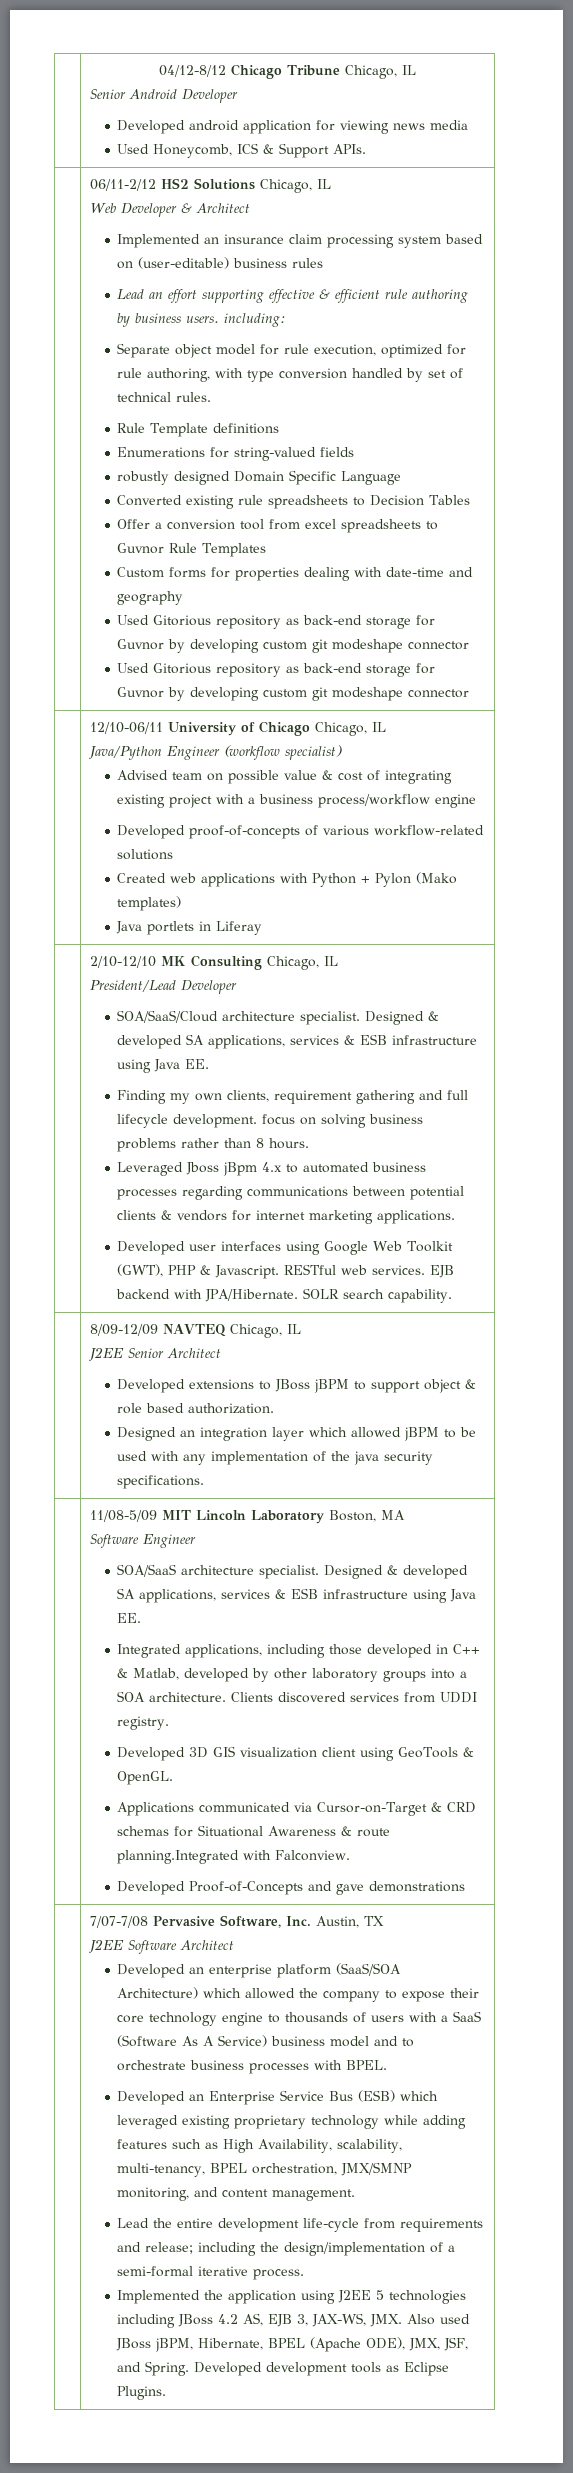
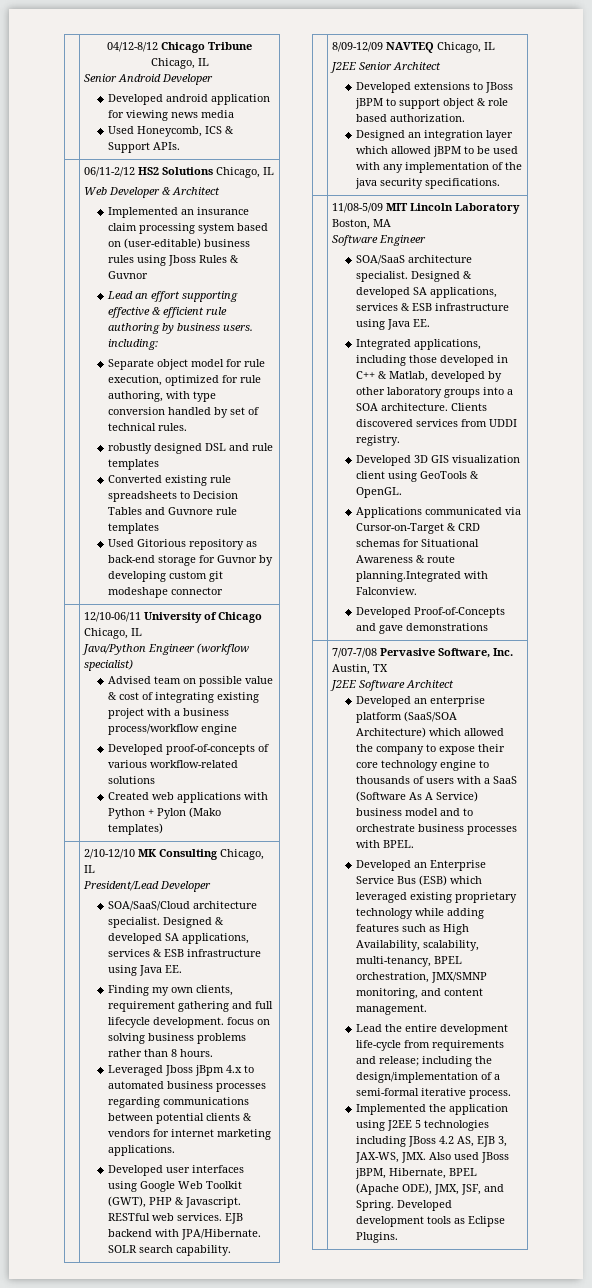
- Implemented an insurance claim processing system based on (user-editable) business rules
+ Implemented an insurance claim processing system based on (user-editable) business rules using Jboss Rules & Guvnor
- Rule Template definitions
- Enumerations for string-valued fields
- robustly designed Domain Specific Language
+ robustly designed DSL and rule templates
- Converted existing rule spreadsheets to Decision Tables
- Offer a conversion tool from excel spreadsheets to Guvnor Rule Templates
- Custom forms for properties dealing with date-time and geography
- Used Gitorious repository as back-end storage for Guvnor by developing custom git modeshape connector
+ Converted existing rule spreadsheets to Decision Tables and Guvnore rule templates
- Java portlets in Liferay

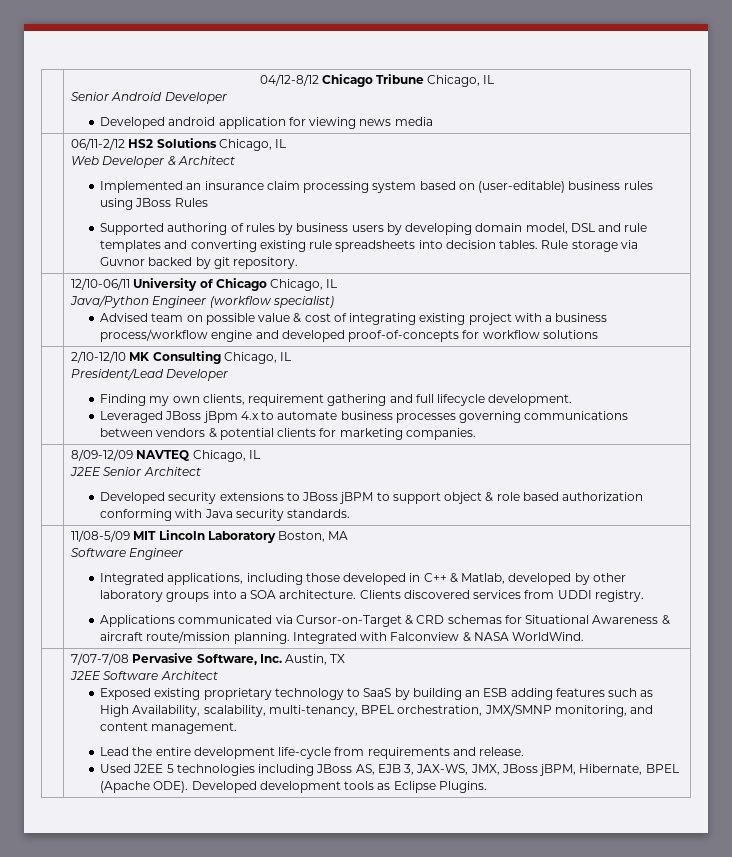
  | 04/12-8/12 Chicago Tribune Chicago, IL
  Senior Android Developer
  Developed android application for viewing news media
- Used Honeycomb, ICS & Support APIs.
- Implemented an insurance claim processing system based on (user-editable) business rules using Jboss Rules & Guvnor
- Lead an effort supporting effective & efficient rule authoring by business users. including:
- Separate object model for rule execution, optimized for rule authoring, with type conversion handled by set of technical rules.
- robustly designed DSL and rule templates
- Converted existing rule spreadsheets to Decision Tables and Guvnore rule templates
- Used Gitorious repository as back-end storage for Guvnor by developing custom git modeshape connector
+ Implemented an insurance claim processing system based on (user-editable) business rules using JBoss Rules
+ Supported authoring of rules by business users by developing domain model, DSL and rule templates and converting existing rule spreadsheets into decision tables. Rule storage via Guvnor backed by git repository.
- Advised team on possible value & cost of integrating existing project with a business process/workflow engine
- Developed proof-of-concepts of various workflow-related solutions
- Created web applications with Python + Pylon (Mako templates)
+ Advised team on possible value & cost of integrating existing project with a business process/workflow engine and developed proof-of-concepts for workflow solutions
- SOA/SaaS/Cloud architecture specialist. Designed & developed SA applications, services & ESB infrastructure using Java EE.
- Finding my own clients, requirement gathering and full lifecycle development. focus on solving business problems rather than 8 hours.
+ Finding my own clients, requirement gathering and full lifecycle development.
- Leveraged Jboss jBpm 4.x to automated business processes regarding communications between potential clients & vendors for internet marketing applications.
- Developed user interfaces using Google Web Toolkit (GWT), PHP & Javascript. RESTful web services. EJB backend with JPA/Hibernate. SOLR search capability.
+ Leveraged JBoss jBpm 4.x to automate business processes governing communications between vendors & potential clients for marketing companies.
  | 8/09-12/09 NAVTEQ Chicago, IL
  J2EE Senior Architect
- Developed extensions to JBoss jBPM to support object & role based authorization.
- Designed an integration layer which allowed jBPM to be used with any implementation of the java security specifications.
+ Developed security extensions to JBoss jBPM to support object & role based authorization conforming with Java security standards.
- SOA/SaaS architecture specialist. Designed & developed SA applications, services & ESB infrastructure using Java EE.
- Developed 3D GIS visualization client using GeoTools & OpenGL.
- Applications communicated via Cursor-on-Target & CRD schemas for Situational Awareness & route planning.Integrated with Falconview.
- Developed Proof-of-Concepts and gave demonstrations
+ Applications communicated via Cursor-on-Target & CRD schemas for Situational Awareness & aircraft route/mission planning. Integrated with Falconview & NASA WorldWind.
- Developed an enterprise platform (SaaS/SOA Architecture) which allowed the company to expose their core technology engine to thousands of users with a SaaS (Software As A Service) business model and to orchestrate business processes with BPEL.
- Developed an Enterprise Service Bus (ESB) which leveraged existing proprietary technology while adding features such as High Availability, scalability, multi-tenancy, BPEL orchestration, JMX/SMNP monitoring, and content management.
+ Exposed existing proprietary technology to SaaS by building an ESB adding features such as High Availability, scalability, multi-tenancy, BPEL orchestration, JMX/SMNP monitoring, and content management.
- Lead the entire development life-cycle from requirements and release; including the design/implementation of a semi-formal iterative process.
- Implemented the application using J2EE 5 technologies including JBoss 4.2 AS, EJB 3, JAX-WS, JMX. Also used JBoss jBPM, Hibernate, BPEL (Apache ODE), JMX, JSF, and Spring.
+ Lead the entire development life-cycle from requirements and release.
+ Used J2EE 5 technologies including JBoss AS, EJB 3, JAX-WS, JMX, JBoss jBPM, Hibernate, BPEL (Apache ODE).

